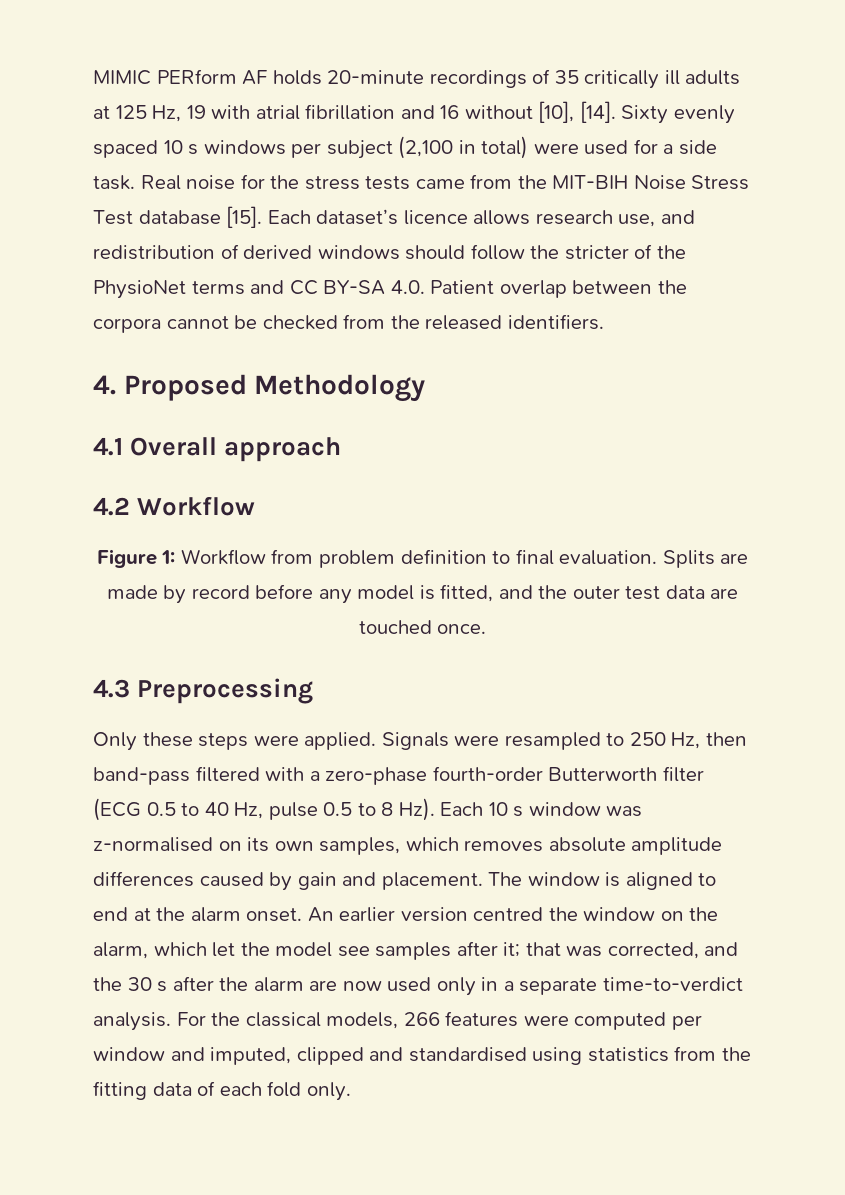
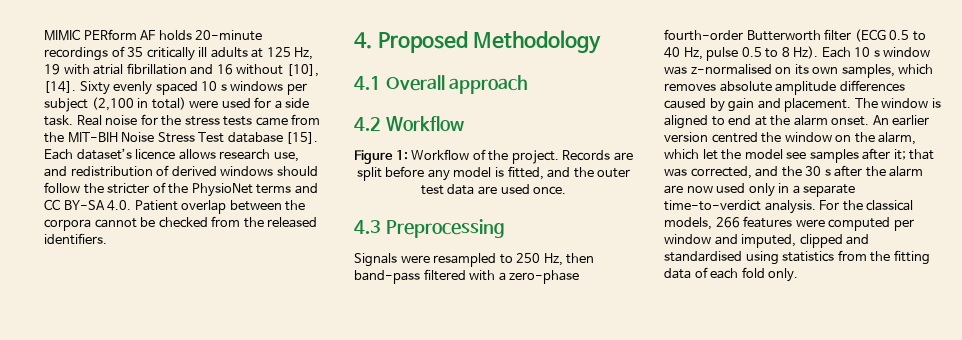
- Figure 1: Workflow from problem definition to final evaluation. Splits are made by record before any model is fitted, and the outer test data are touched once.
+ Figure 1: Workflow of the project. Records are split before any model is fitted, and the outer test data are used once.
- Only these steps were applied.

